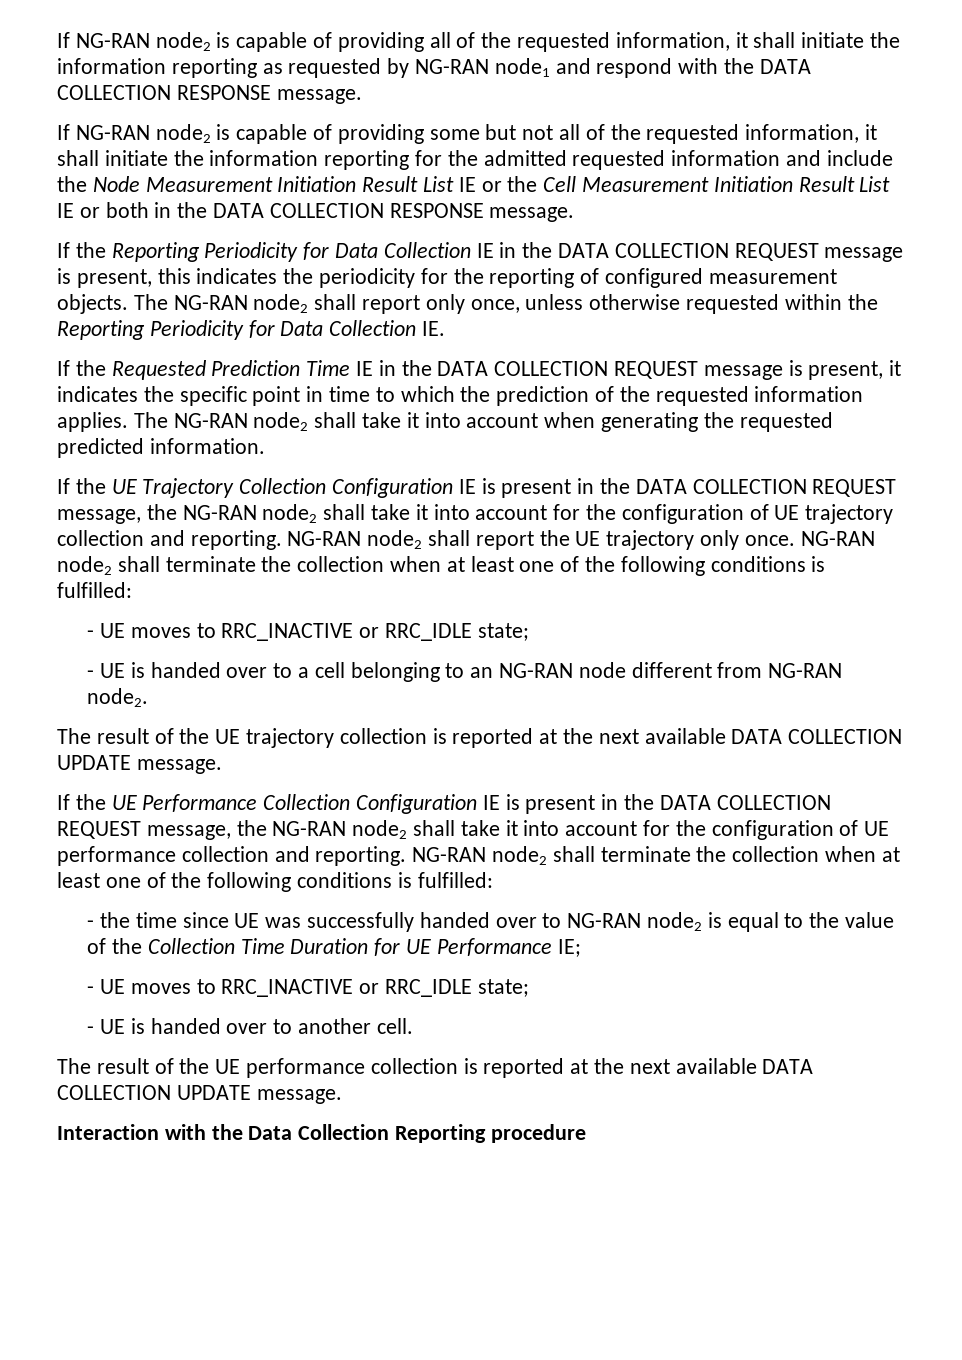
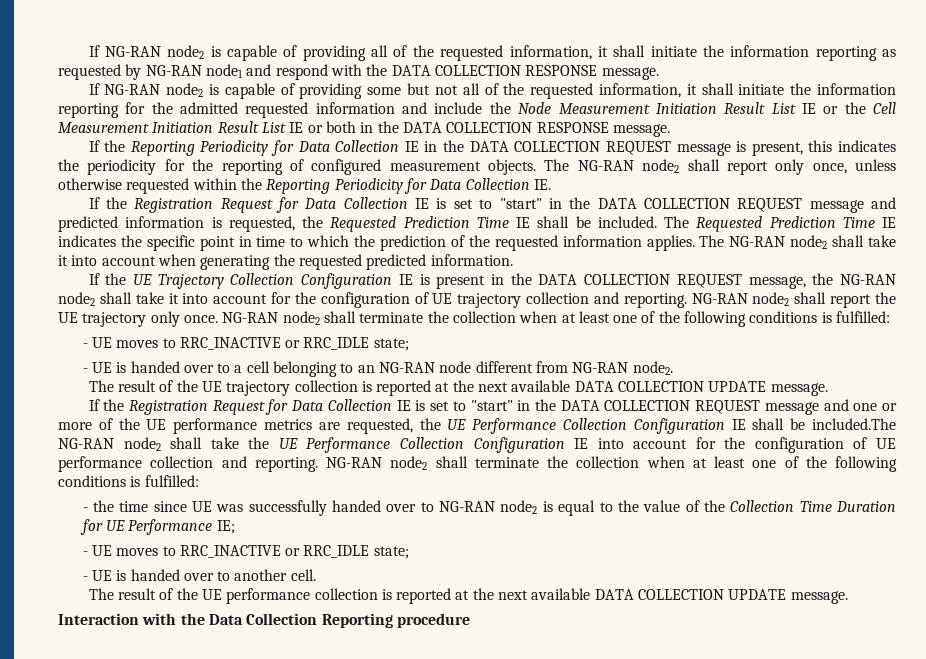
- If the Requested Prediction Time IE in the DATA COLLECTION REQUEST message is present, it indicates the specific point in time to which the prediction of the requested information applies.
+ If the Registration Request for Data Collection IE is set to "start" in the DATA COLLECTION REQUEST message and predicted information is requested, the Requested Prediction Time IE shall be included. The Requested Prediction Time IE indicates the specific point in time to which the prediction of the requested information applies.
- If the UE Performance Collection Configuration IE is present in the DATA COLLECTION REQUEST message, the NG-RAN node2 shall take it into account for the configuration of UE performance collection and reporting.
+ If the Registration Request for Data Collection IE is set to "start" in the DATA COLLECTION REQUEST message and one or more of the UE performance metrics are requested, the UE Performance Collection Configuration IE shall be included.The NG-RAN node2 shall take the UE Performance Collection Configuration IE into account for the configuration of UE performance collection and reporting.

